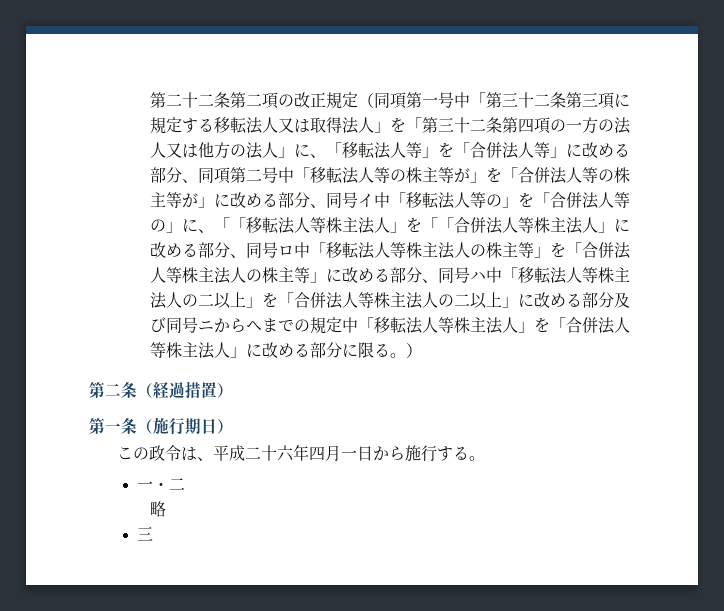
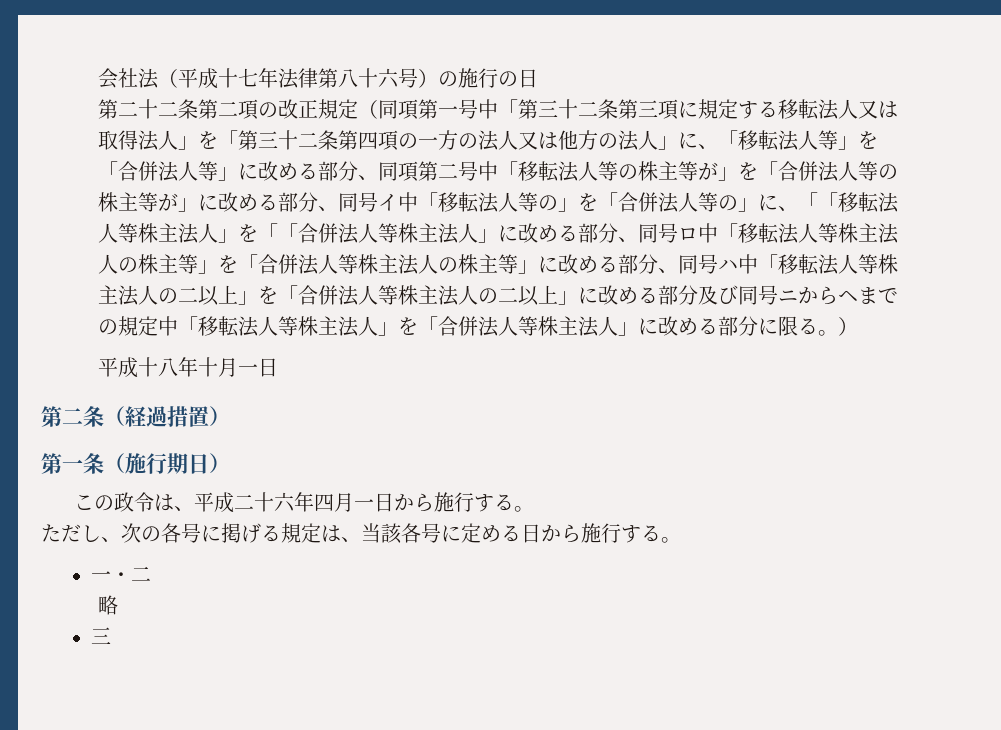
+ 会社法（平成十七年法律第八十六号）の施行の日
+ 平成十八年十月一日
+ ただし、次の各号に掲げる規定は、当該各号に定める日から施行する。

